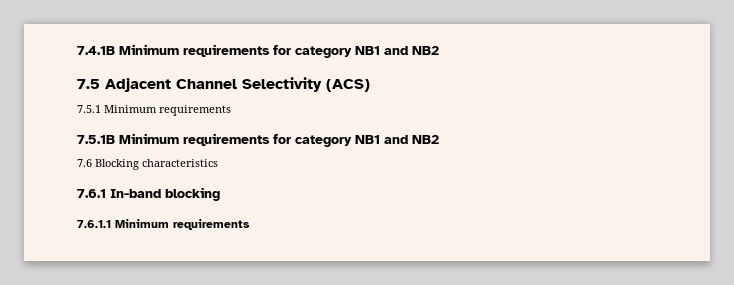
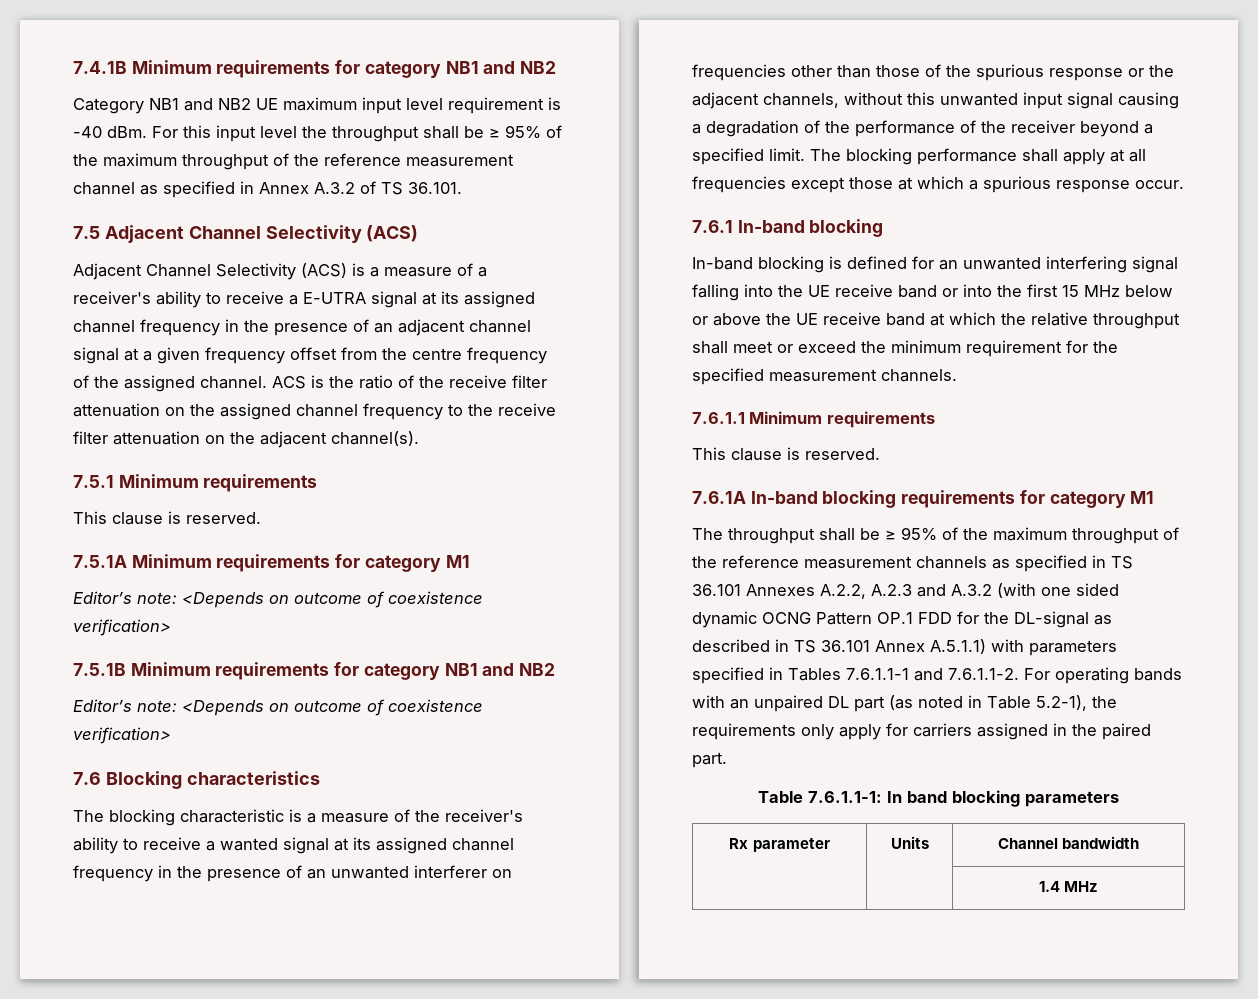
+ Category NB1 and NB2 UE maximum input level requirement is -40 dBm. For this input level the throughput shall be ≥ 95% of the maximum throughput of the reference measurement channel as specified in Annex A.3.2 of TS 36.101.
+ Adjacent Channel Selectivity (ACS) is a measure of a receiver's ability to receive a E-UTRA signal at its assigned channel frequency in the presence of an adjacent channel signal at a given frequency offset from the centre frequency of the assigned channel. ACS is the ratio of the receive filter attenuation on the assigned channel frequency to the receive filter attenuation on the adjacent channel(s).
  7.5.1 Minimum requirements
+ This clause is reserved.
+ 7.5.1A Minimum requirements for category M1
+ Editor’s note: <Depends on outcome of coexistence verification>
  7.5.1B Minimum requirements for category NB1 and NB2
+ Editor’s note: <Depends on outcome of coexistence verification>
  7.6 Blocking characteristics
+ The blocking characteristic is a measure of the receiver's ability to receive a wanted signal at its assigned channel frequency in the presence of an unwanted interferer on frequencies other than those of the spurious response or the adjacent channels, without this unwanted input signal causing a degradation of the performance of the receiver beyond a specified limit. The blocking performance shall apply at all frequencies except those at which a spurious response occur.
  7.6.1 In-band blocking
+ In-band blocking is defined for an unwanted interfering signal falling into the UE receive band or into the first 15 MHz below or above the UE receive band at which the relative throughput shall meet or exceed the minimum requirement for the specified measurement channels.
  7.6.1.1 Minimum requirements
+ This clause is reserved.
+ 7.6.1A In-band blocking requirements for category M1
+ The throughput shall be ≥ 95% of the maximum throughput of the reference measurement channels as specified in TS 36.101 Annexes A.2.2, A.2.3 and A.3.2 (with one sided dynamic OCNG Pattern OP.1 FDD for the DL-signal as described in TS 36.101 Annex A.5.1.1) with parameters specified in Tables 7.6.1.1-1 and 7.6.1.1-2. For operating bands with an unpaired DL part (as noted in Table 5.2-1), the requirements only apply for carriers assigned in the paired part.
+ Table 7.6.1.1-1: In band blocking parameters
+ Rx parameter | Units | Channel bandwidth
+ | | 1.4 MHz

